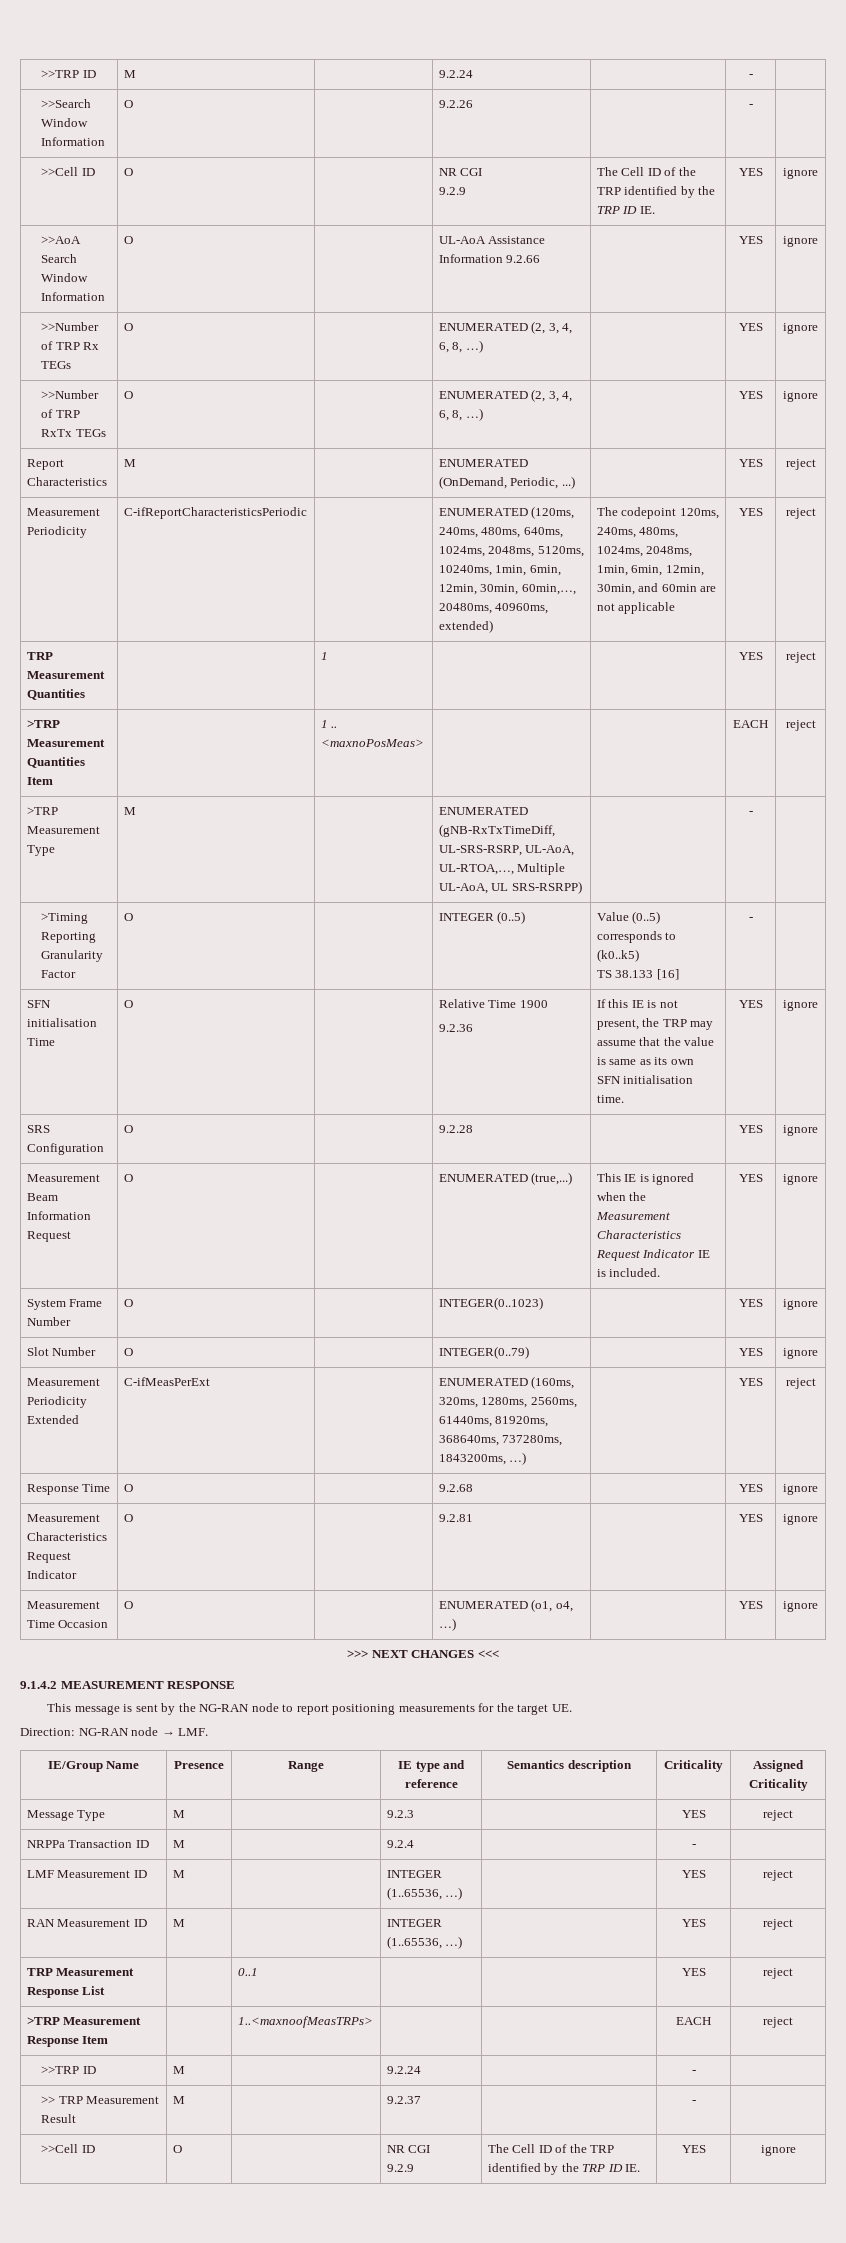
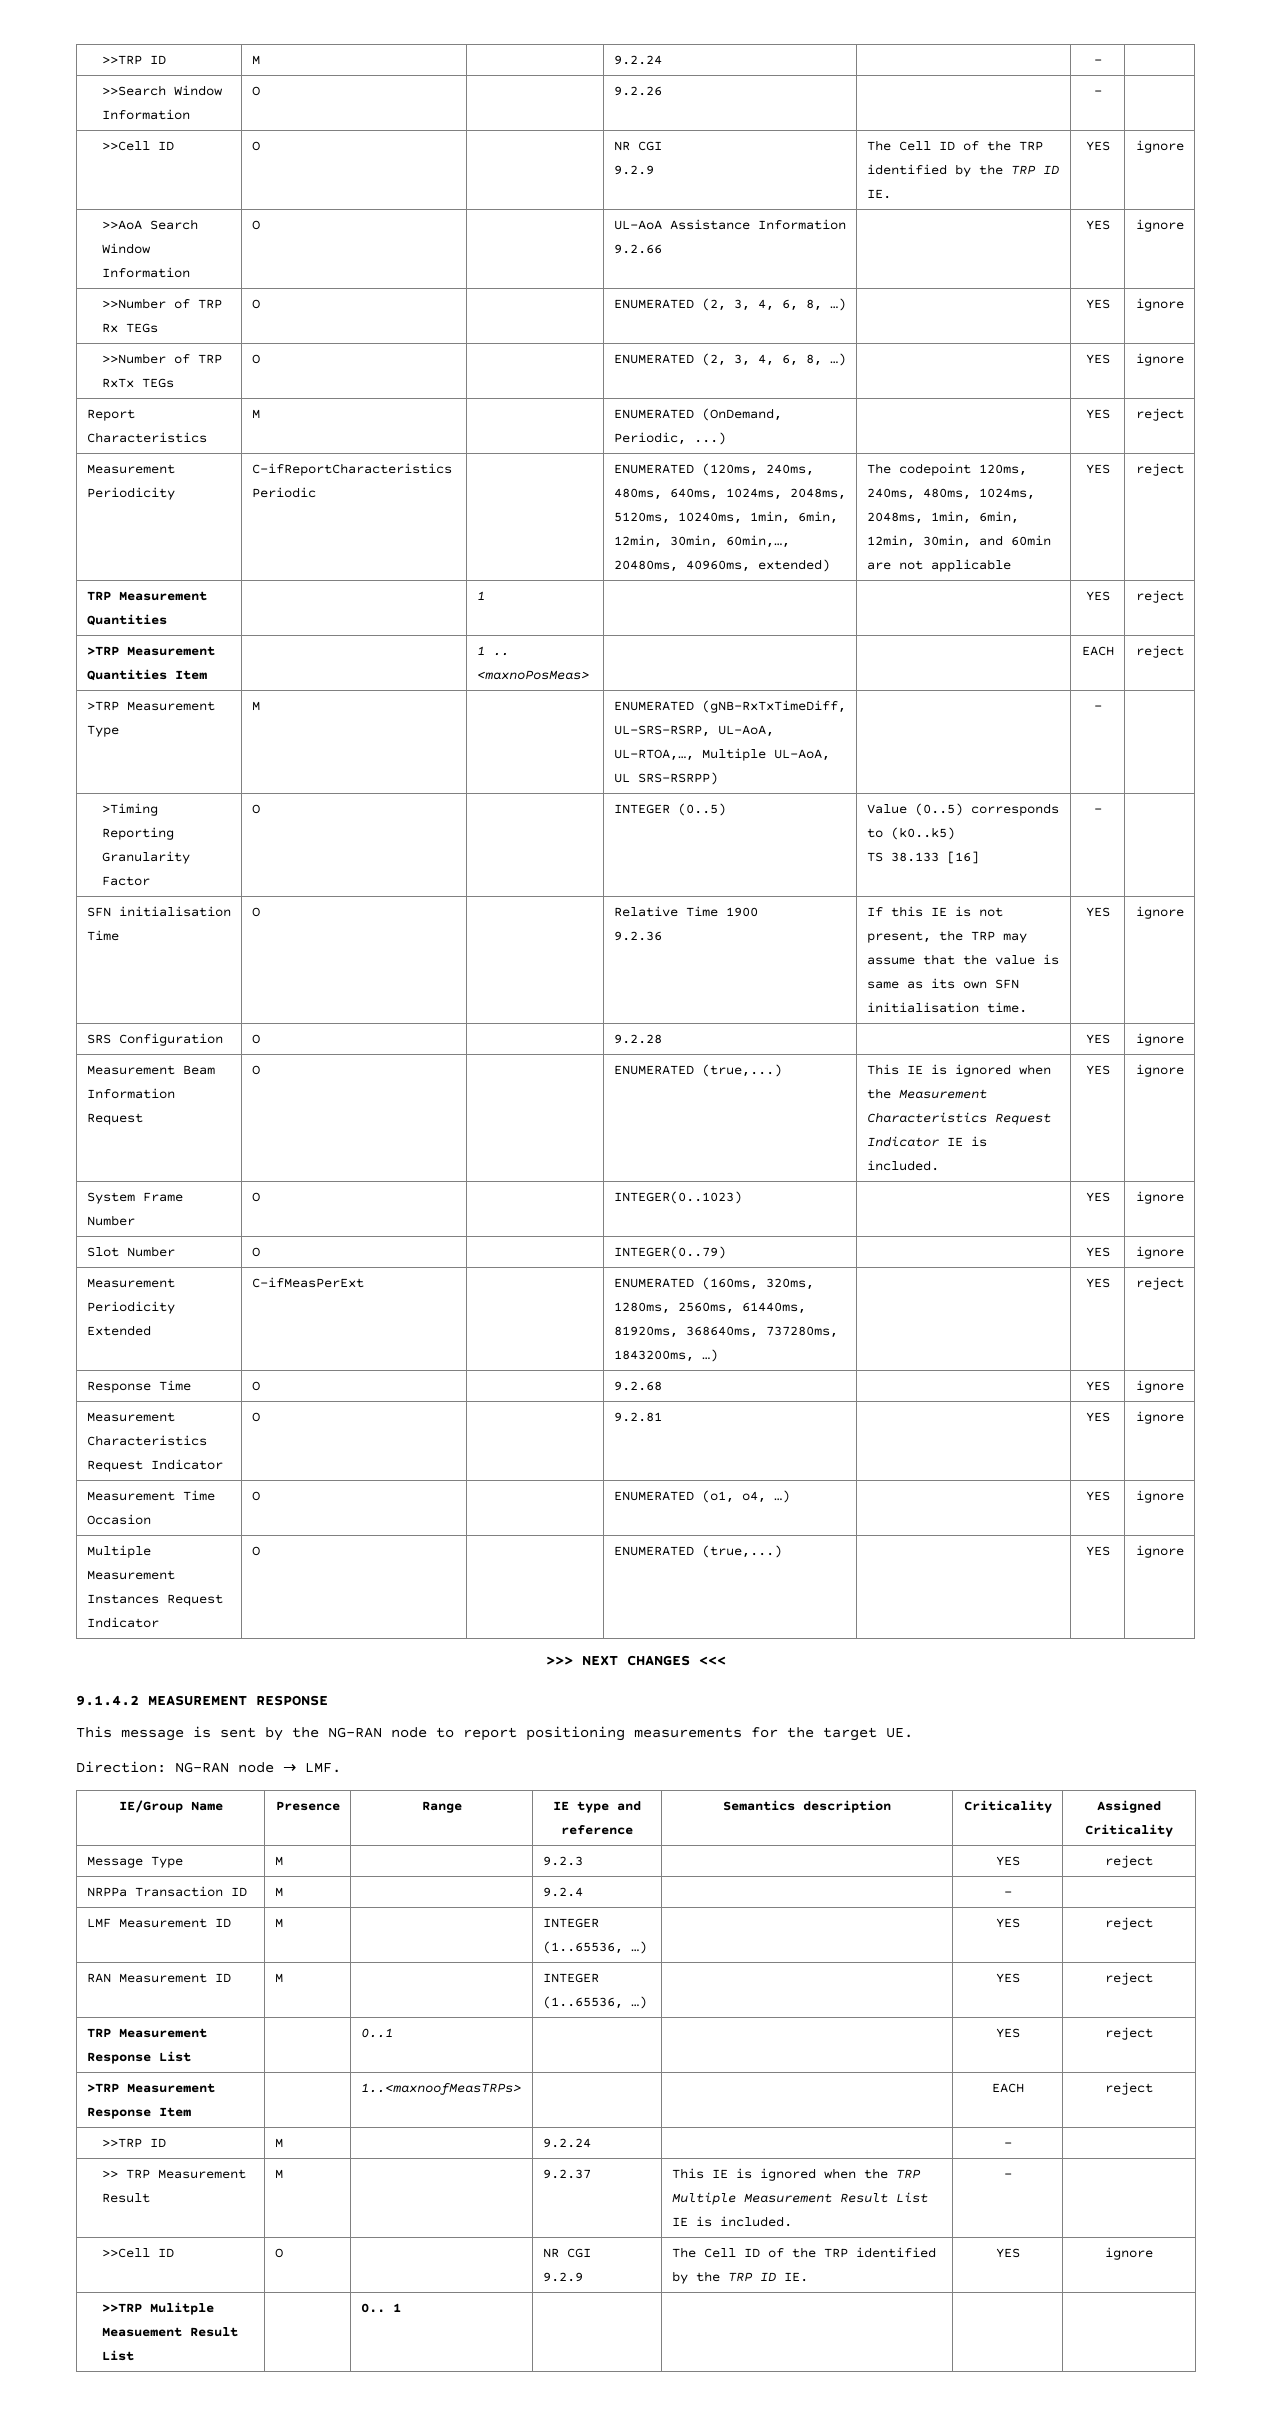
+ Multiple Measurement Instances Request Indicator | O | | ENUMERATED (true,...) | | YES | ignore
- >> TRP Measurement Result | M | | 9.2.37 | | - |
+ >> TRP Measurement Result | M | | 9.2.37 | This IE is ignored when the TRP Multiple Measurement Result List IE is included. | - |
+ >>TRP Mulitple Measuement Result List | | 0.. 1 | | | |

